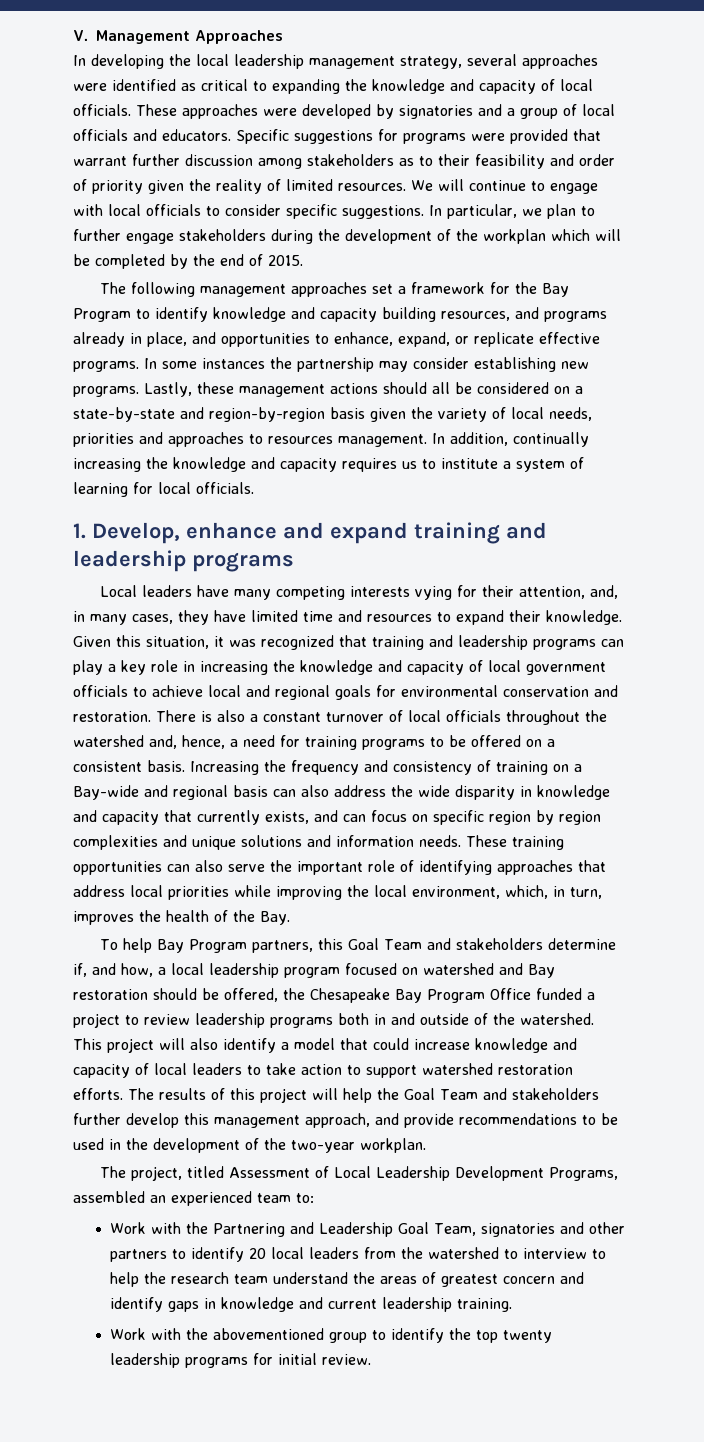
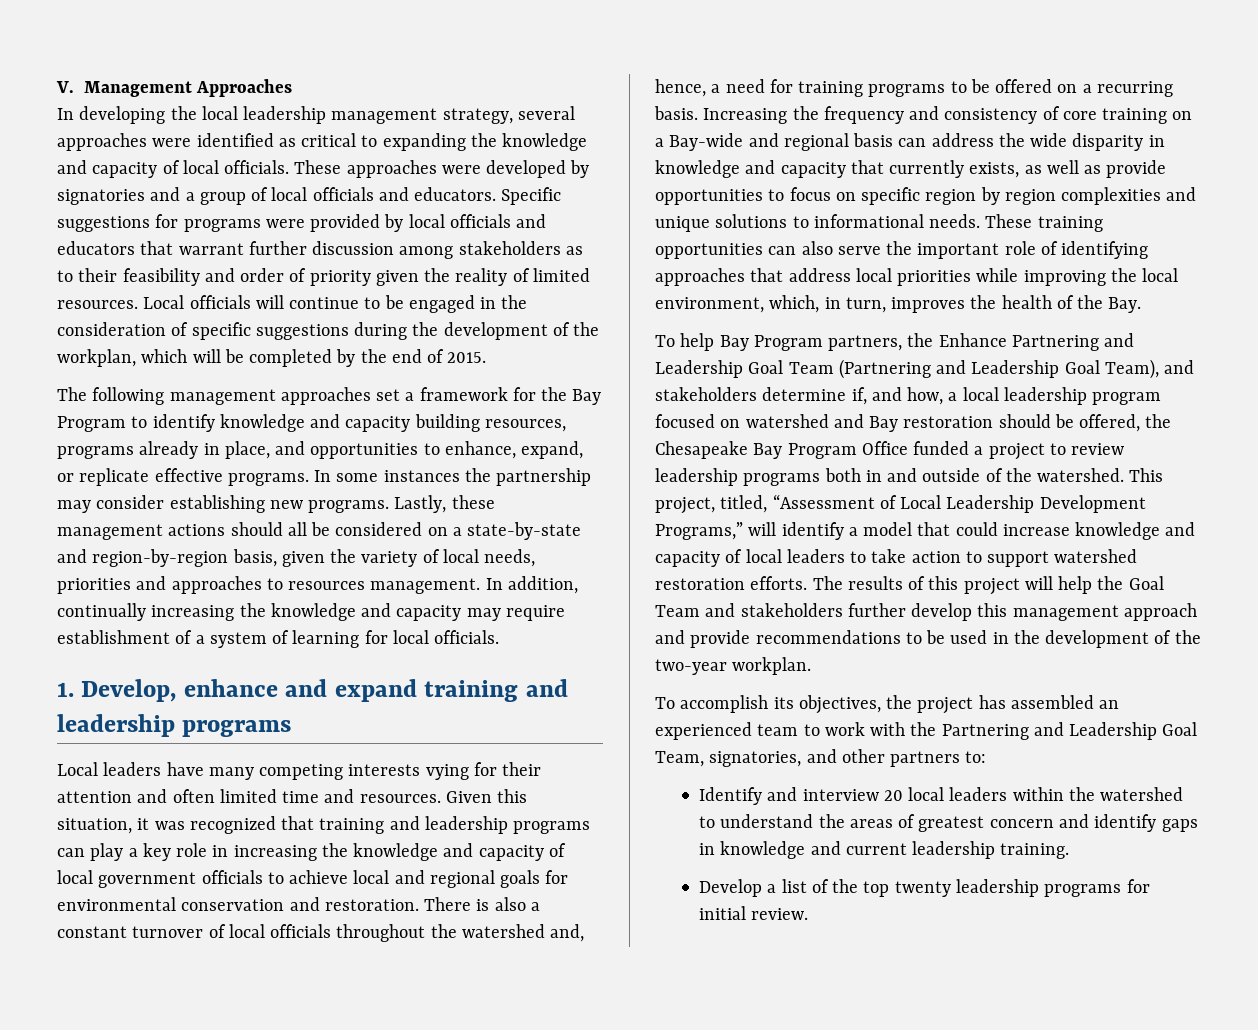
- Specific suggestions for programs were provided that warrant further discussion among stakeholders as to their feasibility and order of priority given the reality of limited resources.
+ Specific suggestions for programs were provided by local officials and educators that warrant further discussion among stakeholders as to their feasibility and order of priority given the reality of limited resources.
- We will continue to engage with local officials to consider specific suggestions. In particular, we plan to further engage stakeholders during the development of the workplan which will be completed by the end of 2015.
+ Local officials will continue to be engaged in the consideration of specific suggestions during the development of the workplan, which will be completed by the end of 2015.
- The following management approaches set a framework for the Bay Program to identify knowledge and capacity building resources, and programs already in place, and opportunities to enhance, expand, or replicate effective programs.
+ The following management approaches set a framework for the Bay Program to identify knowledge and capacity building resources, programs already in place, and opportunities to enhance, expand, or replicate effective programs.
- Lastly, these management actions should all be considered on a state-by-state and region-by-region basis given the variety of local needs, priorities and approaches to resources management.
+ Lastly, these management actions should all be considered on a state-by-state and region-by-region basis, given the variety of local needs, priorities and approaches to resources management.
- In addition, continually increasing the knowledge and capacity requires us to institute a system of learning for local officials.
+ In addition, continually increasing the knowledge and capacity may require establishment of a system of learning for local officials.
- Local leaders have many competing interests vying for their attention, and, in many cases, they have limited time and resources to expand their knowledge.
+ Local leaders have many competing interests vying for their attention and often limited time and resources.
- There is also a constant turnover of local officials throughout the watershed and, hence, a need for training programs to be offered on a consistent basis.
+ There is also a constant turnover of local officials throughout the watershed and, hence, a need for training programs to be offered on a recurring basis.
- Increasing the frequency and consistency of training on a Bay-wide and regional basis can also address the wide disparity in knowledge and capacity that currently exists, and can focus on specific region by region complexities and unique solutions and information needs.
+ Increasing the frequency and consistency of core training on a Bay-wide and regional basis can address the wide disparity in knowledge and capacity that currently exists, as well as provide opportunities to focus on specific region by region complexities and unique solutions to informational needs.
- To help Bay Program partners, this Goal Team and stakeholders determine if, and how, a local leadership program focused on watershed and Bay restoration should be offered, the Chesapeake Bay Program Office funded a project to review leadership programs both in and outside of the watershed.
+ To help Bay Program partners, the Enhance Partnering and Leadership Goal Team (Partnering and Leadership Goal Team), and stakeholders determine if, and how, a local leadership program focused on watershed and Bay restoration should be offered, the Chesapeake Bay Program Office funded a project to review leadership programs both in and outside of the watershed.
- This project will also identify a model that could increase knowledge and capacity of local leaders to take action to support watershed restoration efforts.
+ This project, titled, “Assessment of Local Leadership Development Programs,” will identify a model that could increase knowledge and capacity of local leaders to take action to support watershed restoration efforts.
- The results of this project will help the Goal Team and stakeholders further develop this management approach, and provide recommendations to be used in the development of the two-year workplan.
+ The results of this project will help the Goal Team and stakeholders further develop this management approach and provide recommendations to be used in the development of the two-year workplan.
- The project, titled Assessment of Local Leadership Development Programs, assembled an experienced team to:
- Work with the Partnering and Leadership Goal Team, signatories and other partners to identify 20 local leaders from the watershed to interview to help the research team understand the areas of greatest concern and identify gaps in knowledge and current leadership training.
+ To accomplish its objectives, the project has assembled an experienced team to work with the Partnering and Leadership Goal Team, signatories, and other partners to:
+ Identify and interview 20 local leaders within the watershed to understand the areas of greatest concern and identify gaps in knowledge and current leadership training.
- Work with the abovementioned group to identify the top twenty leadership programs for initial review.
+ Develop a list of the top twenty leadership programs for initial review.

